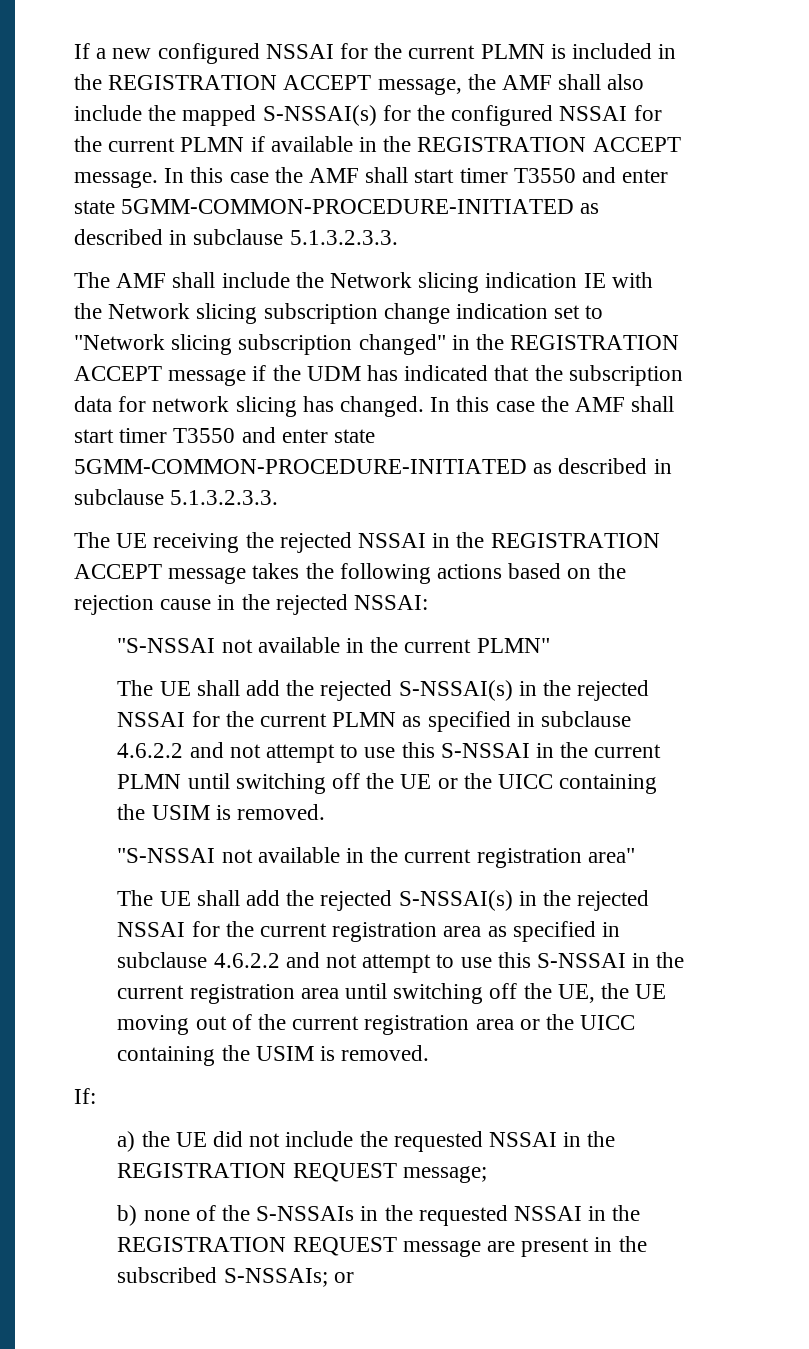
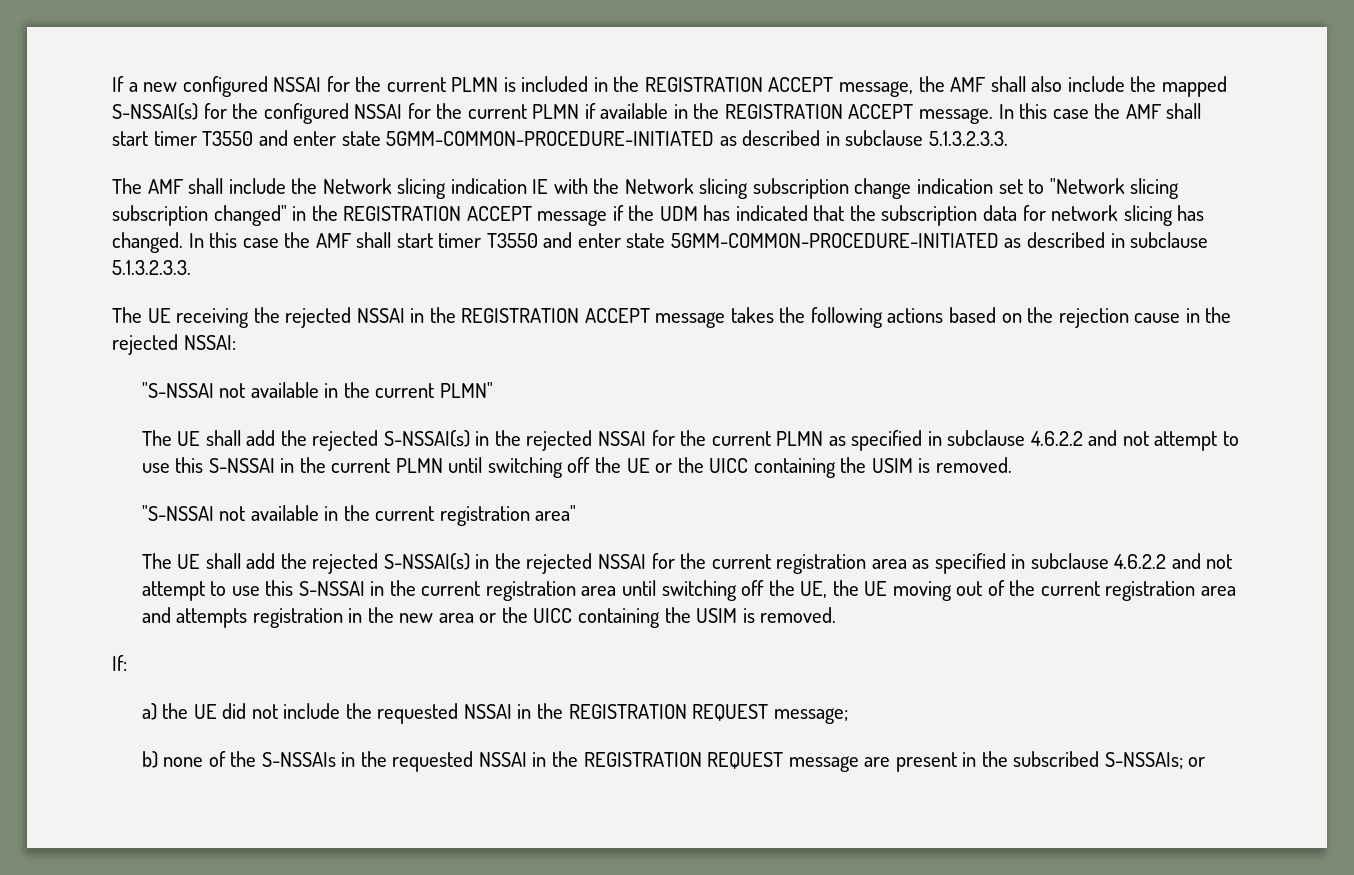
- The UE shall add the rejected S-NSSAI(s) in the rejected NSSAI for the current registration area as specified in subclause 4.6.2.2 and not attempt to use this S-NSSAI in the current registration area until switching off the UE, the UE moving out of the current registration area or the UICC containing the USIM is removed.
+ The UE shall add the rejected S-NSSAI(s) in the rejected NSSAI for the current registration area as specified in subclause 4.6.2.2 and not attempt to use this S-NSSAI in the current registration area until switching off the UE, the UE moving out of the current registration area and attempts registration in the new area or the UICC containing the USIM is removed.

